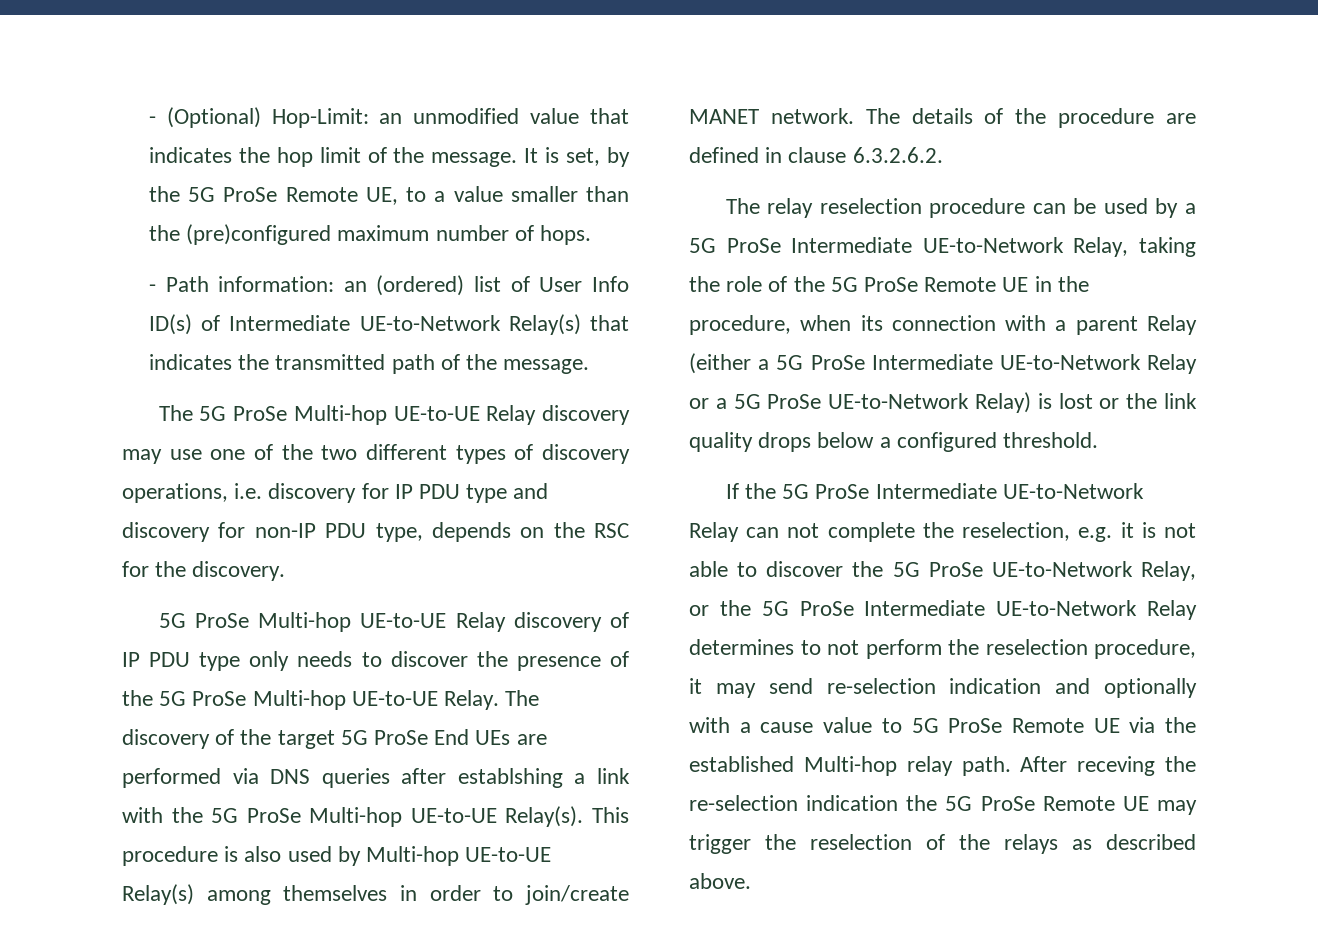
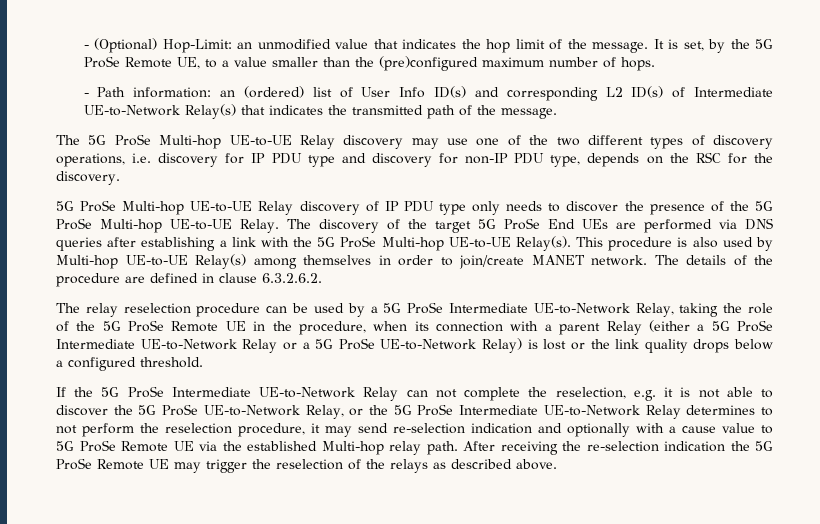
- - Path information: an (ordered) list of User Info ID(s) of Intermediate UE-to-Network Relay(s) that indicates the transmitted path of the message.
+ - Path information: an (ordered) list of User Info ID(s) and corresponding L2 ID(s) of Intermediate UE-to-Network Relay(s) that indicates the transmitted path of the message.
- The discovery of the target 5G ProSe End UEs are performed via DNS queries after establshing a link with the 5G ProSe Multi-hop UE-to-UE Relay(s).
+ The discovery of the target 5G ProSe End UEs are performed via DNS queries after establishing a link with the 5G ProSe Multi-hop UE-to-UE Relay(s).
- After receving the re-selection indication the 5G ProSe Remote UE may trigger the reselection of the relays as described above.
+ After receiving the re-selection indication the 5G ProSe Remote UE may trigger the reselection of the relays as described above.

